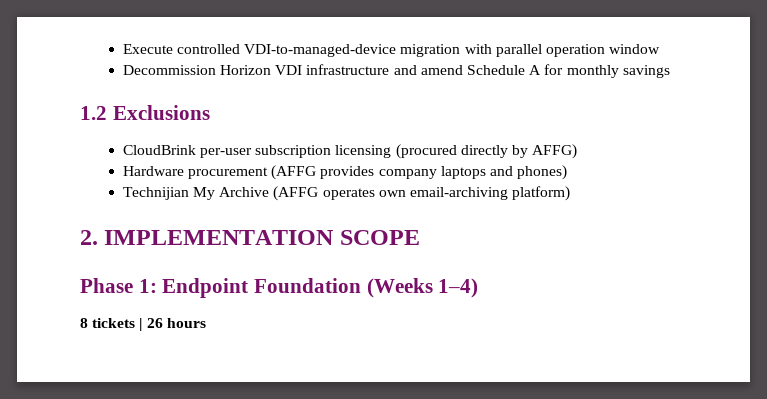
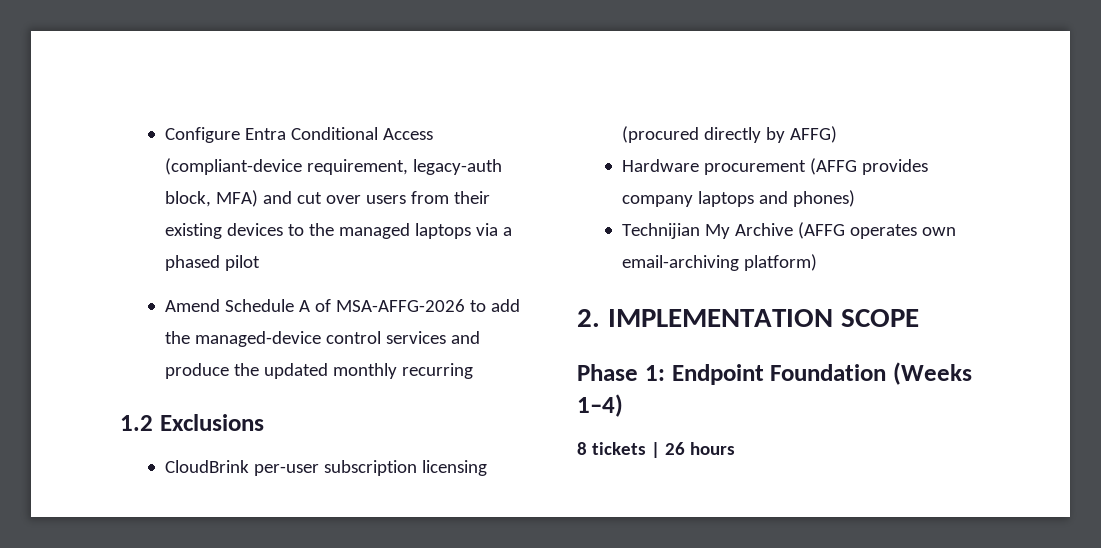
- Execute controlled VDI-to-managed-device migration with parallel operation window
- Decommission Horizon VDI infrastructure and amend Schedule A for monthly savings
+ Configure Entra Conditional Access (compliant-device requirement, legacy-auth block, MFA) and cut over users from their existing devices to the managed laptops via a phased pilot
+ Amend Schedule A of MSA-AFFG-2026 to add the managed-device control services and produce the updated monthly recurring

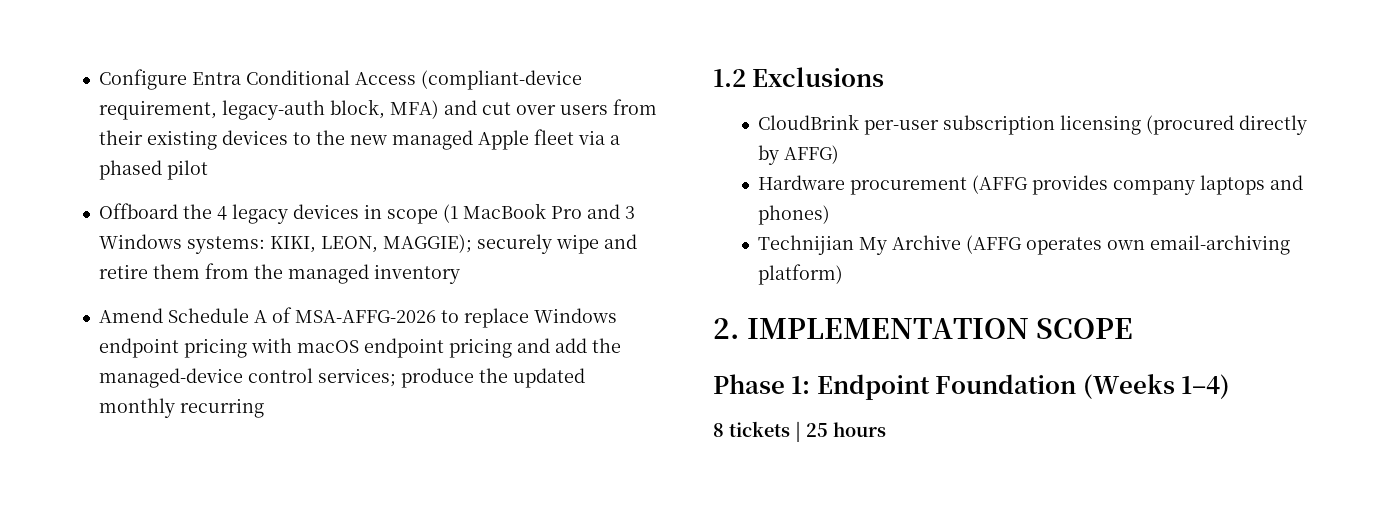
- Configure Entra Conditional Access (compliant-device requirement, legacy-auth block, MFA) and cut over users from their existing devices to the managed laptops via a phased pilot
+ Configure Entra Conditional Access (compliant-device requirement, legacy-auth block, MFA) and cut over users from their existing devices to the new managed Apple fleet via a phased pilot
+ Offboard the 4 legacy devices in scope (1 MacBook Pro and 3 Windows systems: KIKI, LEON, MAGGIE); securely wipe and retire them from the managed inventory
- Amend Schedule A of MSA-AFFG-2026 to add the managed-device control services and produce the updated monthly recurring
+ Amend Schedule A of MSA-AFFG-2026 to replace Windows endpoint pricing with macOS endpoint pricing and add the managed-device control services; produce the updated monthly recurring
- 8 tickets | 26 hours
+ 8 tickets | 25 hours

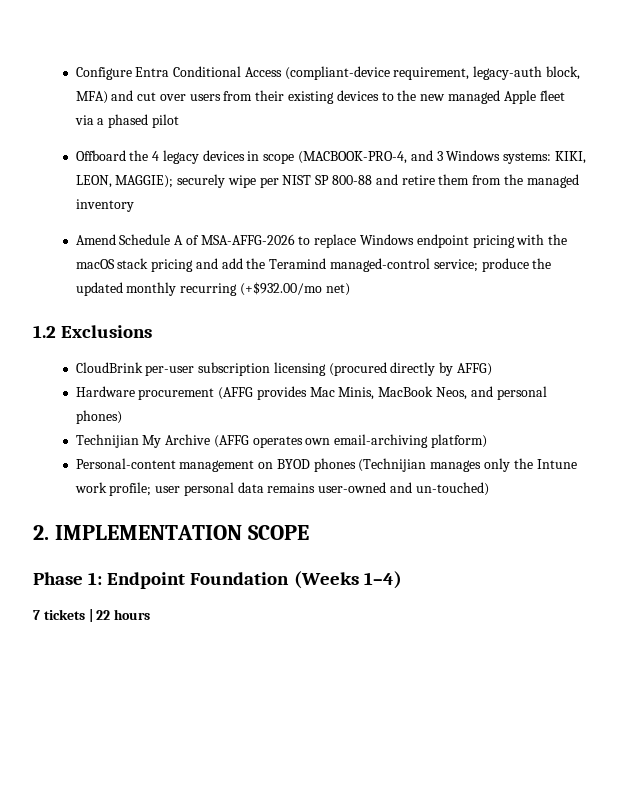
- Offboard the 4 legacy devices in scope (1 MacBook Pro and 3 Windows systems: KIKI, LEON, MAGGIE); securely wipe and retire them from the managed inventory
+ Offboard the 4 legacy devices in scope (MACBOOK-PRO-4, and 3 Windows systems: KIKI, LEON, MAGGIE); securely wipe per NIST SP 800-88 and retire them from the managed inventory
- Amend Schedule A of MSA-AFFG-2026 to replace Windows endpoint pricing with macOS endpoint pricing and add the managed-device control services; produce the updated monthly recurring
+ Amend Schedule A of MSA-AFFG-2026 to replace Windows endpoint pricing with the macOS stack pricing and add the Teramind managed-control service; produce the updated monthly recurring (+$932.00/mo net)
- Hardware procurement (AFFG provides company laptops and phones)
+ Hardware procurement (AFFG provides Mac Minis, MacBook Neos, and personal phones)
+ Personal-content management on BYOD phones (Technijian manages only the Intune work profile; user personal data remains user-owned and un-touched)
- 8 tickets | 25 hours
+ 7 tickets | 22 hours

